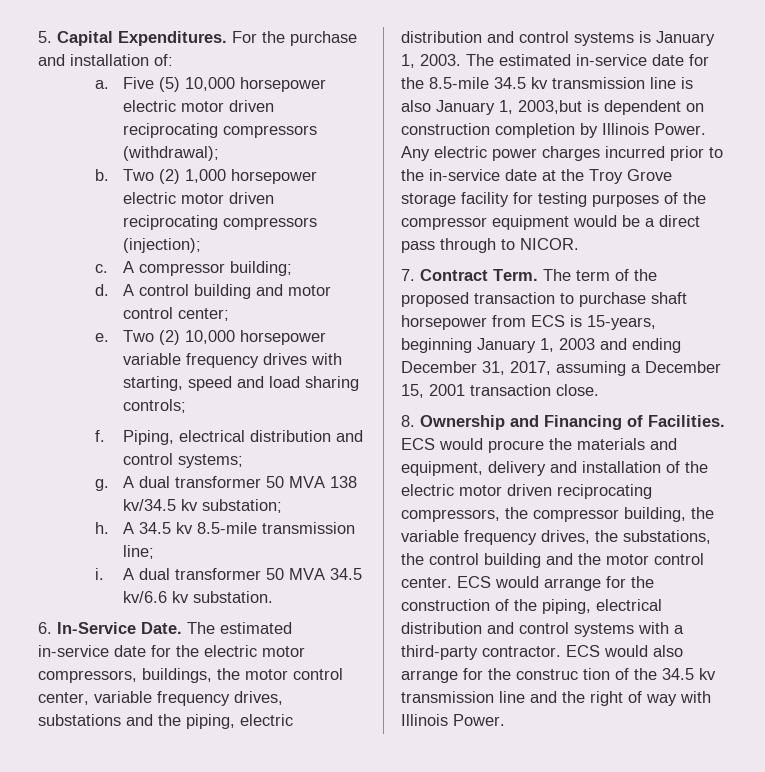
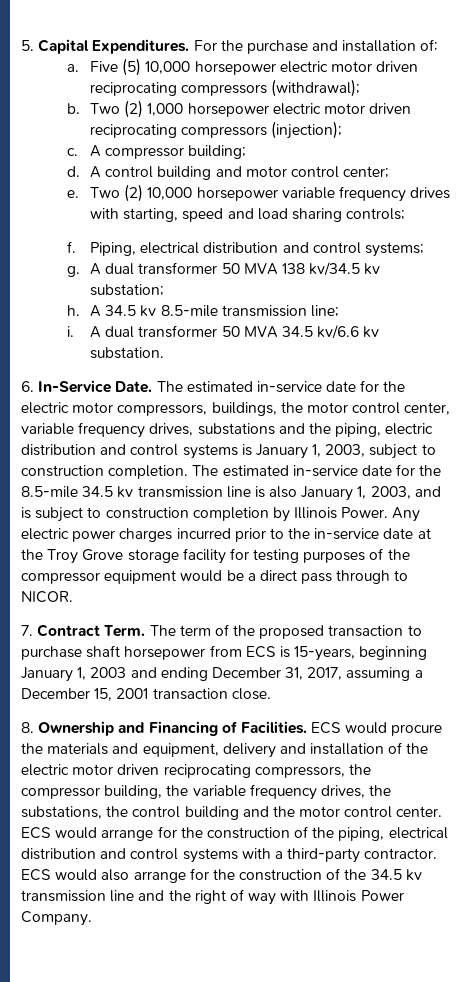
- The estimated in-service date for the electric motor compressors, buildings, the motor control center, variable frequency drives, substations and the piping, electric distribution and control systems is January 1, 2003.
+ The estimated in-service date for the electric motor compressors, buildings, the motor control center, variable frequency drives, substations and the piping, electric distribution and control systems is January 1, 2003, subject to construction completion.
- The estimated in-service date for the 8.5-mile 34.5 kv transmission line is also January 1, 2003,but is dependent on construction completion by Illinois Power.
+ The estimated in-service date for the 8.5-mile 34.5 kv transmission line is also January 1, 2003, and is subject to construction completion by Illinois Power.
- ECS would also arrange for the construc tion of the 34.5 kv transmission line and the right of way with Illinois Power.
+ ECS would also arrange for the construction of the 34.5 kv transmission line and the right of way with Illinois Power Company.

